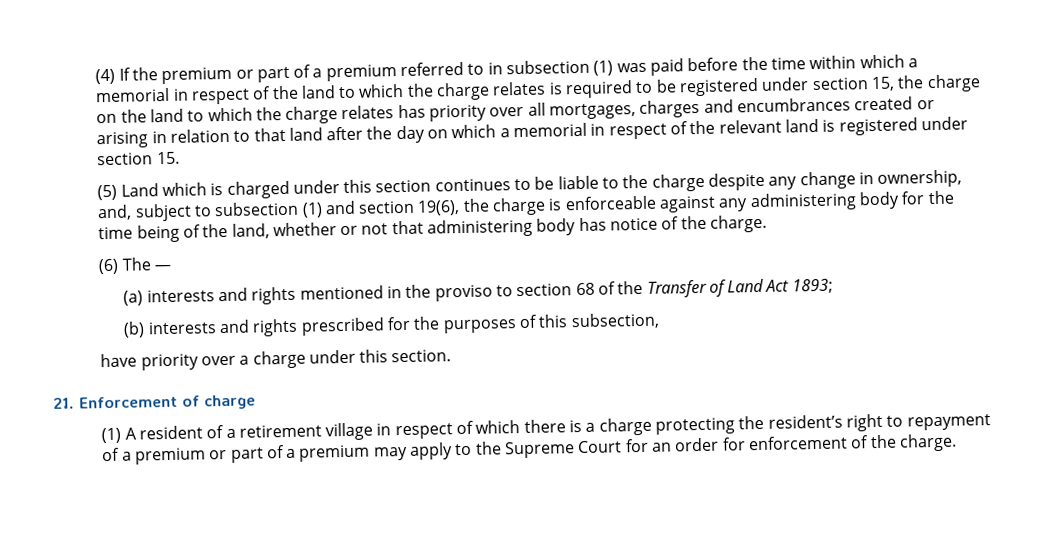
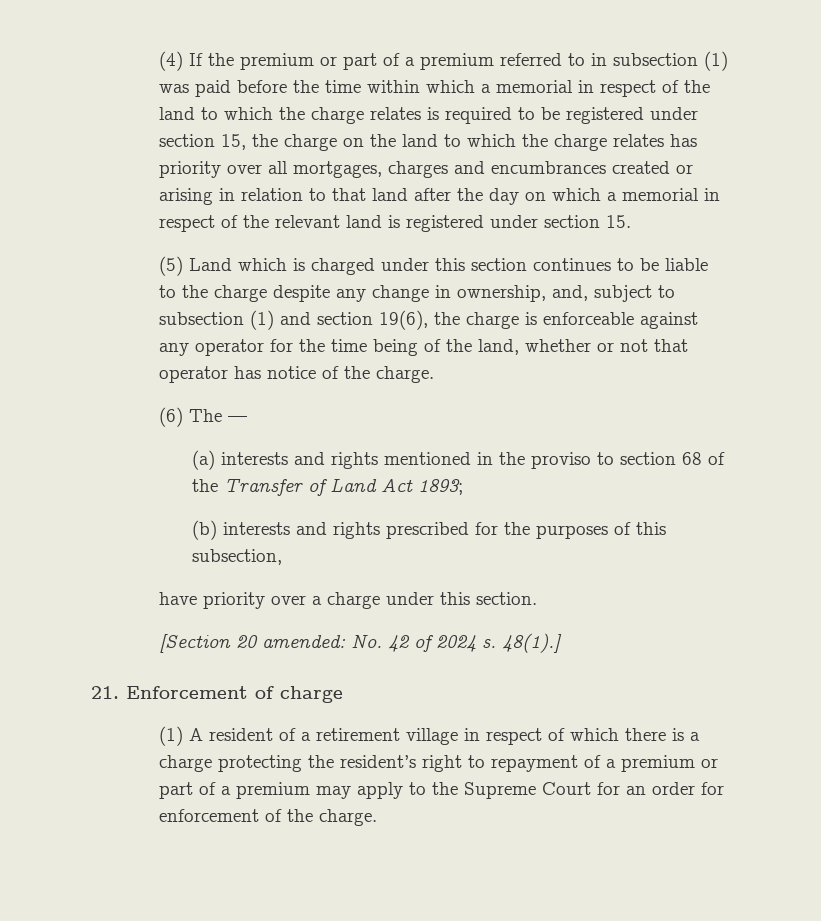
- (5) Land which is charged under this section continues to be liable to the charge despite any change in ownership, and, subject to subsection (1) and section 19(6), the charge is enforceable against any administering body for the time being of the land, whether or not that administering body has notice of the charge.
+ (5) Land which is charged under this section continues to be liable to the charge despite any change in ownership, and, subject to subsection (1) and section 19(6), the charge is enforceable against any operator for the time being of the land, whether or not that operator has notice of the charge.
+ [Section 20 amended: No. 42 of 2024 s. 48(1).]

